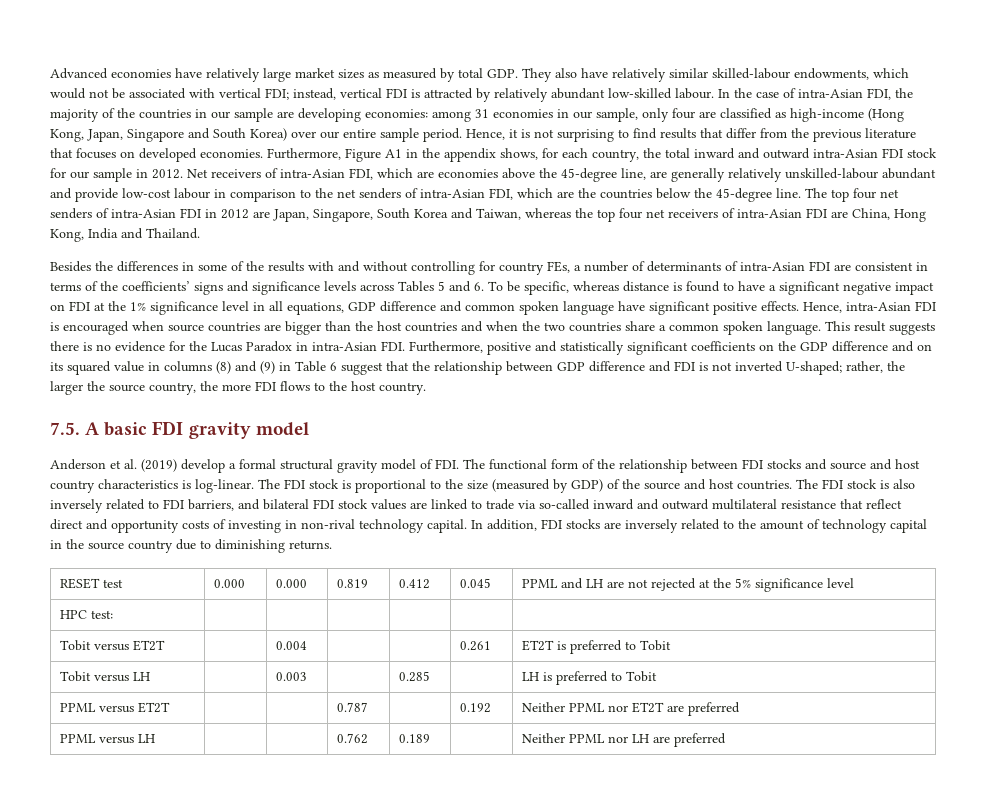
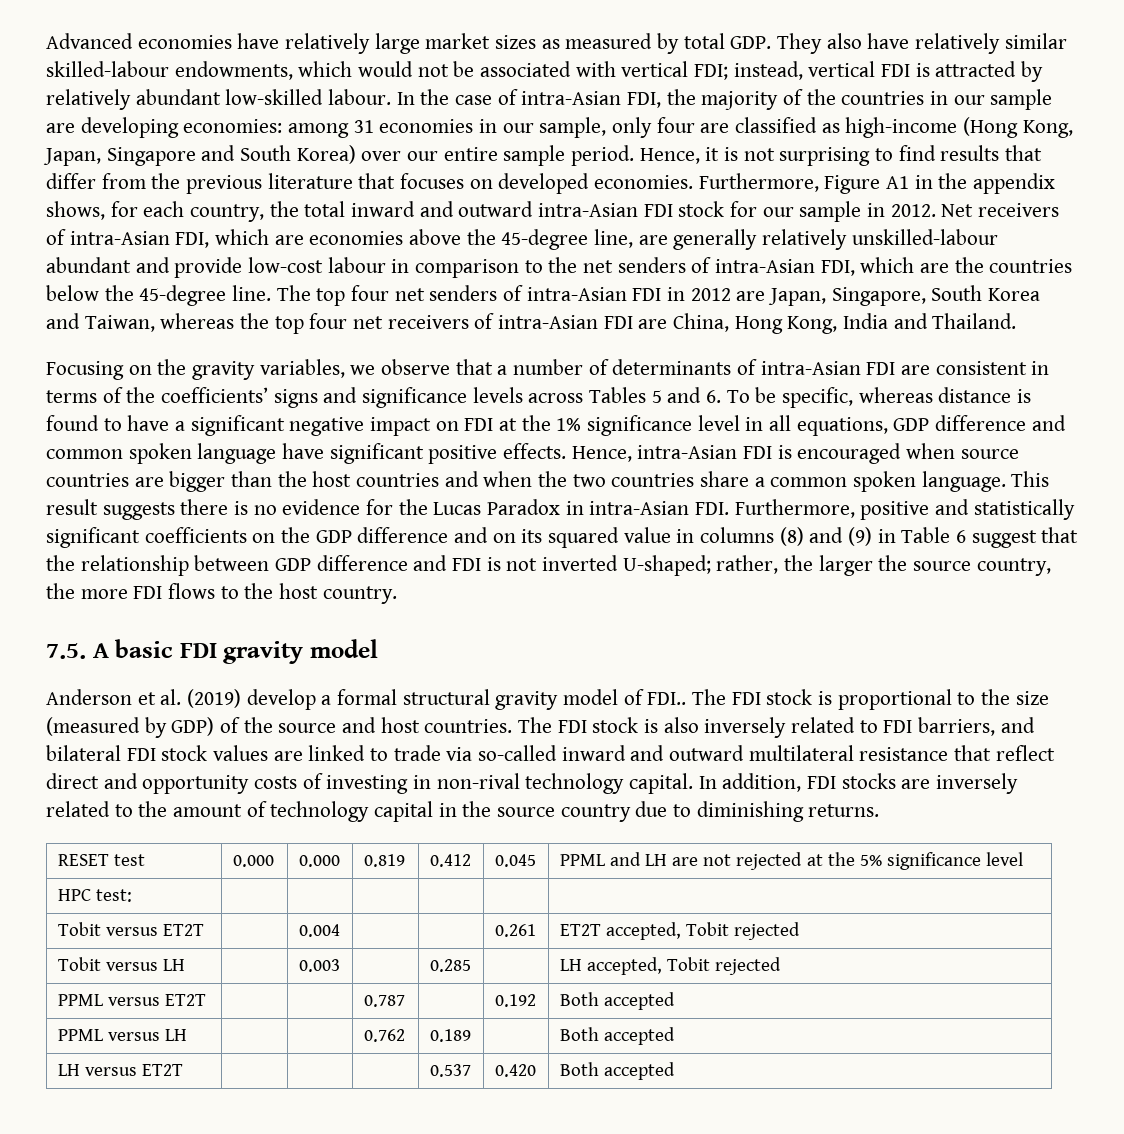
- Besides the differences in some of the results with and without controlling for country FEs, a number of determinants of intra-Asian FDI are consistent in terms of the coefficients’ signs and significance levels across Tables 5 and 6. To be specific, whereas distance is found to have a significant negative impact on FDI at the 1% significance level in all equations, GDP difference and common spoken language have significant positive effects.
+ Focusing on the gravity variables, we observe that a number of determinants of intra-Asian FDI are consistent in terms of the coefficients’ signs and significance levels across Tables 5 and 6. To be specific, whereas distance is found to have a significant negative impact on FDI at the 1% significance level in all equations, GDP difference and common spoken language have significant positive effects.
- Anderson et al. (2019) develop a formal structural gravity model of FDI. The functional form of the relationship between FDI stocks and source and host country characteristics is log-linear.
+ Anderson et al. (2019) develop a formal structural gravity model of FDI..
- Tobit versus ET2T | | 0.004 | | | 0.261 | ET2T is preferred to Tobit
+ Tobit versus ET2T | | 0.004 | | | 0.261 | ET2T accepted, Tobit rejected
- Tobit versus LH | | 0.003 | | 0.285 | | LH is preferred to Tobit
+ Tobit versus LH | | 0.003 | | 0.285 | | LH accepted, Tobit rejected
- PPML versus ET2T | | | 0.787 | | 0.192 | Neither PPML nor ET2T are preferred
+ PPML versus ET2T | | | 0.787 | | 0.192 | Both accepted
- PPML versus LH | | | 0.762 | 0.189 | | Neither PPML nor LH are preferred
+ PPML versus LH | | | 0.762 | 0.189 | | Both accepted
+ LH versus ET2T | | | | 0.537 | 0.420 | Both accepted

